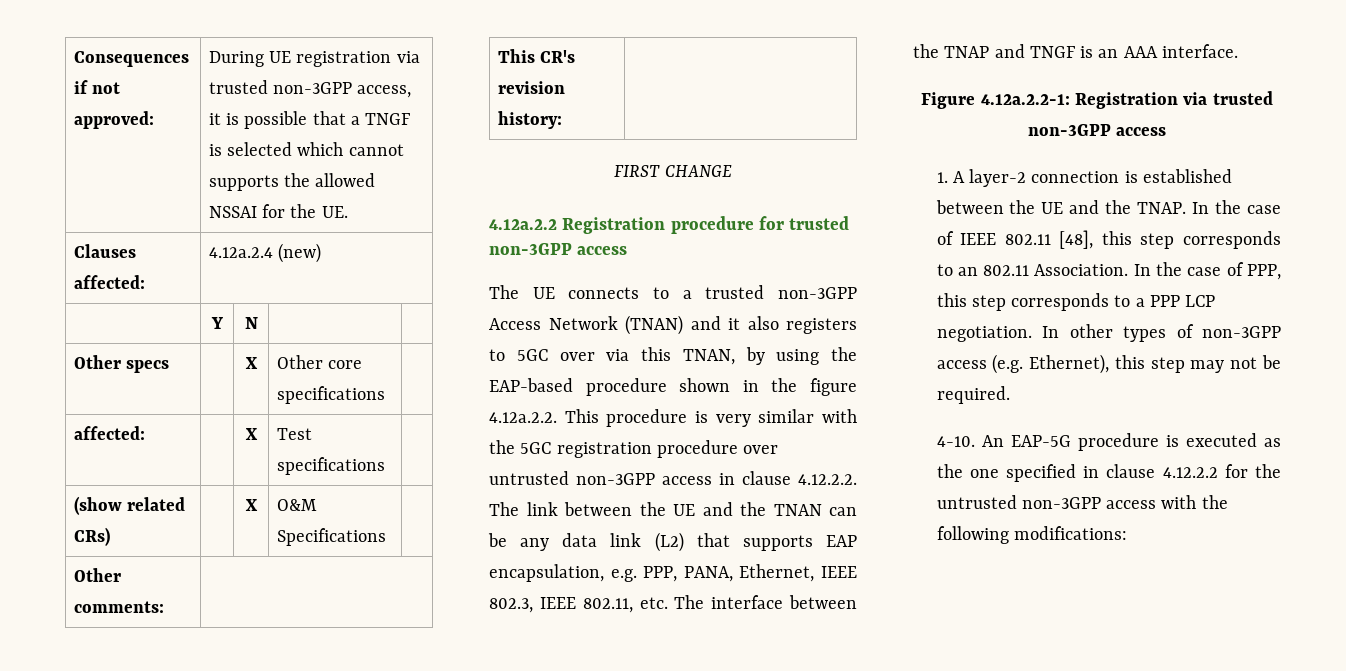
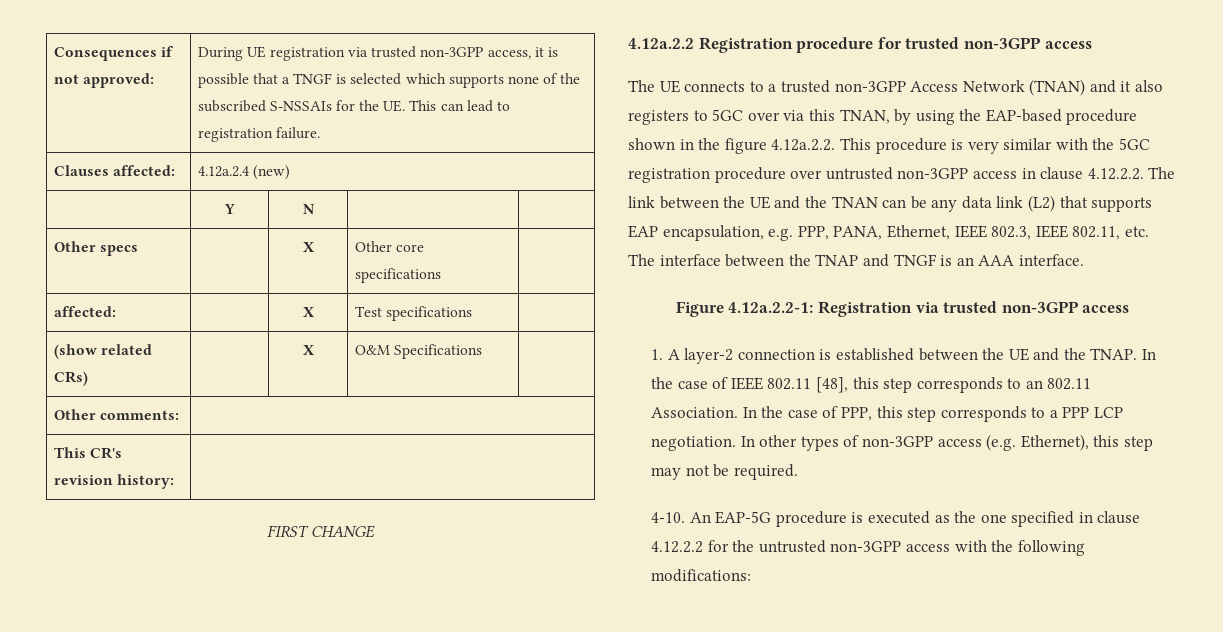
- Consequences if not approved: | During UE registration via trusted non-3GPP access, it is possible that a TNGF is selected which cannot supports the allowed NSSAI for the UE.
+ Consequences if not approved: | During UE registration via trusted non-3GPP access, it is possible that a TNGF is selected which supports none of the subscribed S-NSSAIs for the UE. This can lead to registration failure.

